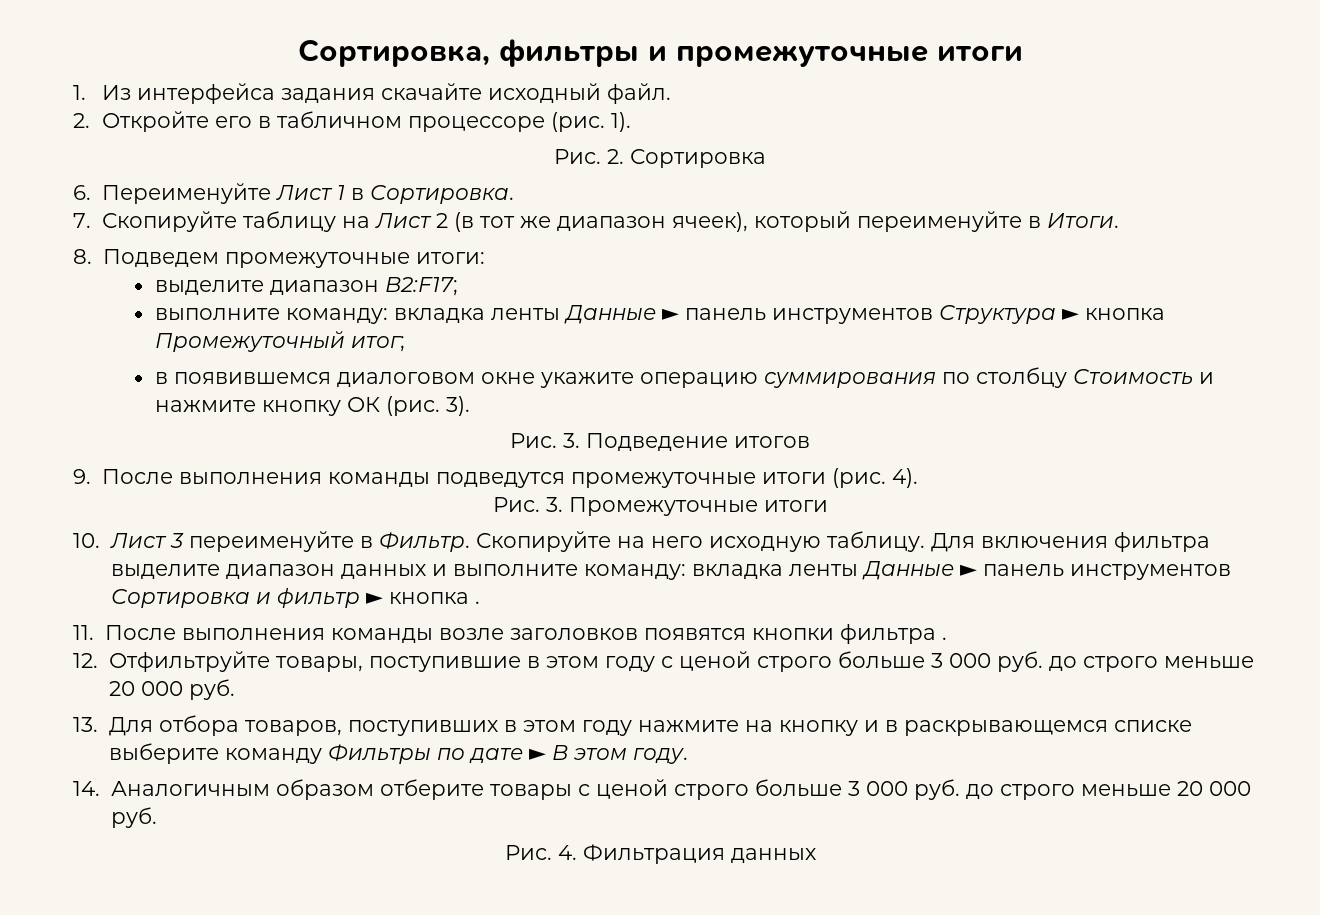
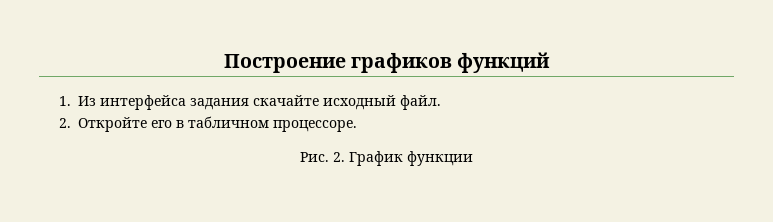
- Сортировка, фильтры и промежуточные итоги
+ Построение графиков функций
- 2. Откройте его в табличном процессоре (рис. 1).
+ 2. Откройте его в табличном процессоре.
- Рис. 2. Сортировка
- 6. Переименуйте Лист 1 в Сортировка.
- 7. Скопируйте таблицу на Лист 2 (в тот же диапазон ячеек), который переименуйте в Итоги.
- 8. Подведем промежуточные итоги:
- выделите диапазон B2:F17;
- выполните команду: вкладка ленты Данные ► панель инструментов Структура ► кнопка Промежуточный итог;
- в появившемся диалоговом окне укажите операцию суммирования по столбцу Стоимость и нажмите кнопку ОК (рис. 3).
- Рис. 3. Подведение итогов
- 9. После выполнения команды подведутся промежуточные итоги (рис. 4).
- Рис. 3. Промежуточные итоги
- 10. Лист 3 переименуйте в Фильтр. Скопируйте на него исходную таблицу. Для включения фильтра выделите диапазон данных и выполните команду: вкладка ленты Данные ► панель инструментов Сортировка и фильтр ► кнопка .
- 11. После выполнения команды возле заголовков появятся кнопки фильтра .
- 12. Отфильтруйте товары, поступившие в этом году с ценой строго больше 3 000 руб. до строго меньше 20 000 руб.
- 13. Для отбора товаров, поступивших в этом году нажмите на кнопку и в раскрывающемся списке выберите команду Фильтры по дате ► В этом году.
- 14. Аналогичным образом отберите товары с ценой строго больше 3 000 руб. до строго меньше 20 000 руб.
- Рис. 4. Фильтрация данных
+ Рис. 2. График функции

